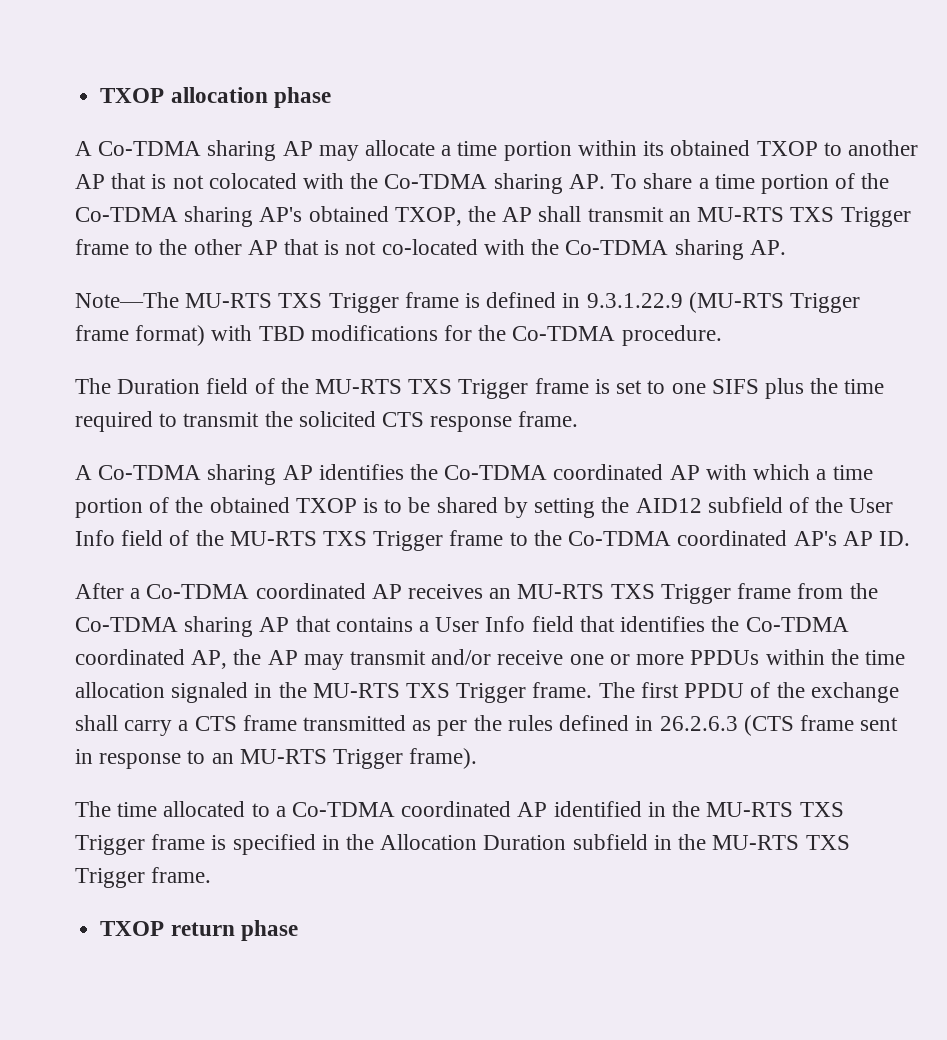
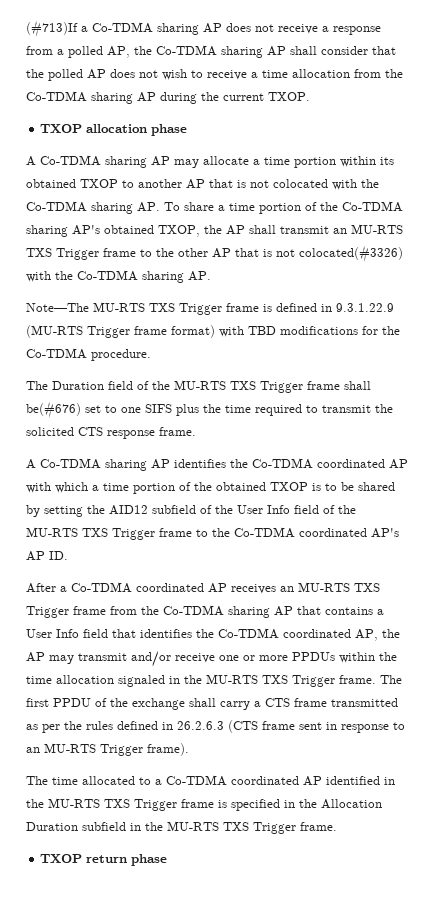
+ (#713)If a Co-TDMA sharing AP does not receive a response from a polled AP, the Co-TDMA sharing AP shall consider that the polled AP does not wish to receive a time allocation from the Co-TDMA sharing AP during the current TXOP.
- A Co-TDMA sharing AP may allocate a time portion within its obtained TXOP to another AP that is not colocated with the Co-TDMA sharing AP. To share a time portion of the Co-TDMA sharing AP's obtained TXOP, the AP shall transmit an MU-RTS TXS Trigger frame to the other AP that is not co-located with the Co-TDMA sharing AP.
+ A Co-TDMA sharing AP may allocate a time portion within its obtained TXOP to another AP that is not colocated with the Co-TDMA sharing AP. To share a time portion of the Co-TDMA sharing AP's obtained TXOP, the AP shall transmit an MU-RTS TXS Trigger frame to the other AP that is not colocated(#3326) with the Co-TDMA sharing AP.
- The Duration field of the MU-RTS TXS Trigger frame is set to one SIFS plus the time required to transmit the solicited CTS response frame.
+ The Duration field of the MU-RTS TXS Trigger frame shall be(#676) set to one SIFS plus the time required to transmit the solicited CTS response frame.

